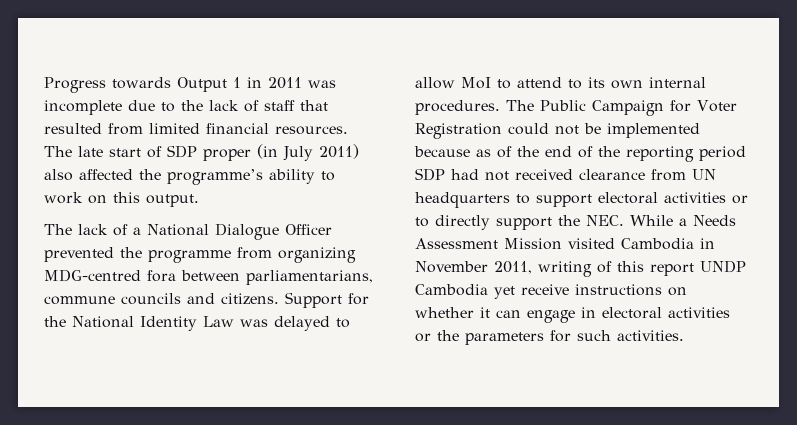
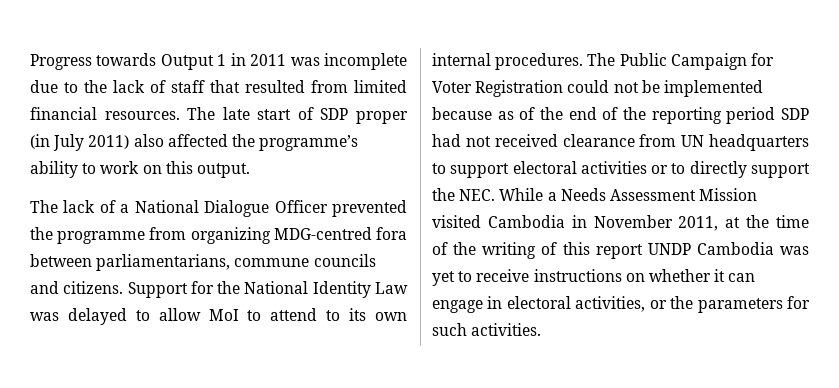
- The Public Campaign for Voter Registration could not be implemented because as of the end of the reporting period SDP had not received clearance from UN headquarters to support electoral activities or to directly support the NEC. While a Needs Assessment Mission visited Cambodia in November 2011, writing of this report UNDP Cambodia yet receive instructions on whether it can engage in electoral activities or the parameters for such activities.
+ The Public Campaign for Voter Registration could not be implemented because as of the end of the reporting period SDP had not received clearance from UN headquarters to support electoral activities or to directly support the NEC. While a Needs Assessment Mission visited Cambodia in November 2011, at the time of the writing of this report UNDP Cambodia was yet to receive instructions on whether it can engage in electoral activities, or the parameters for such activities.

